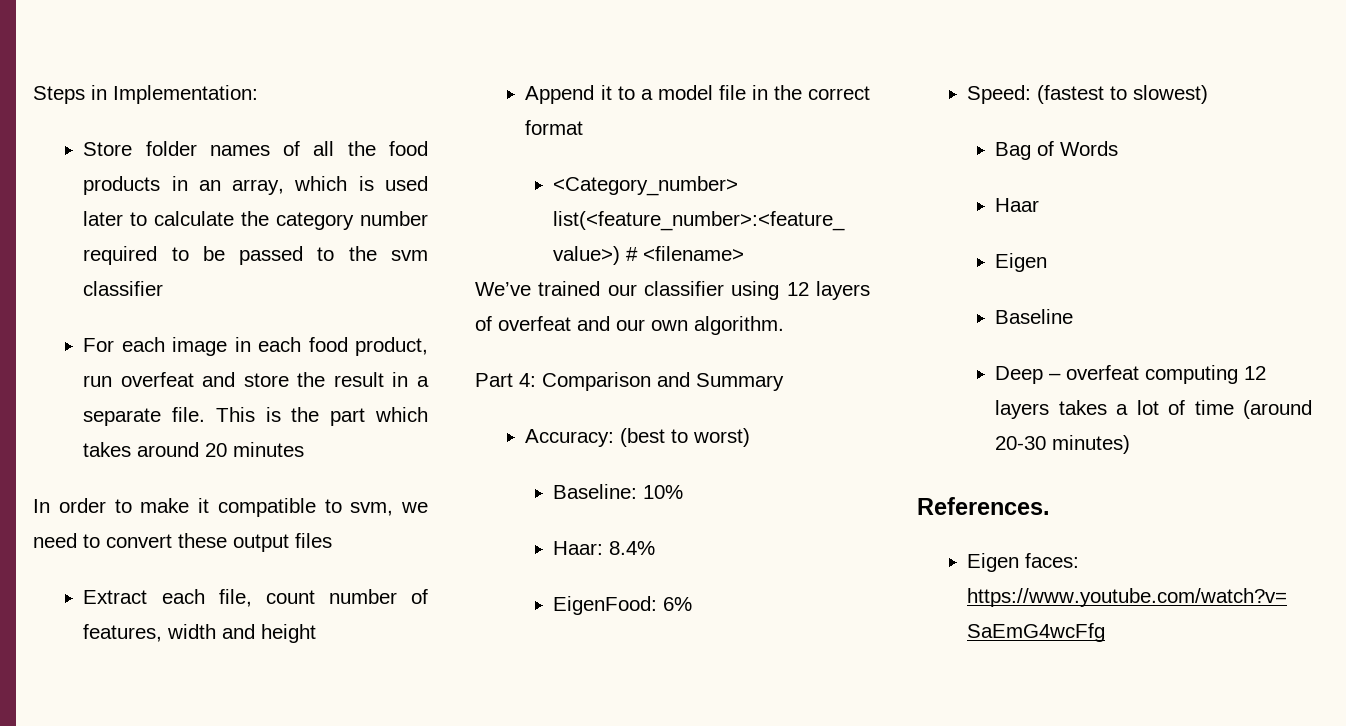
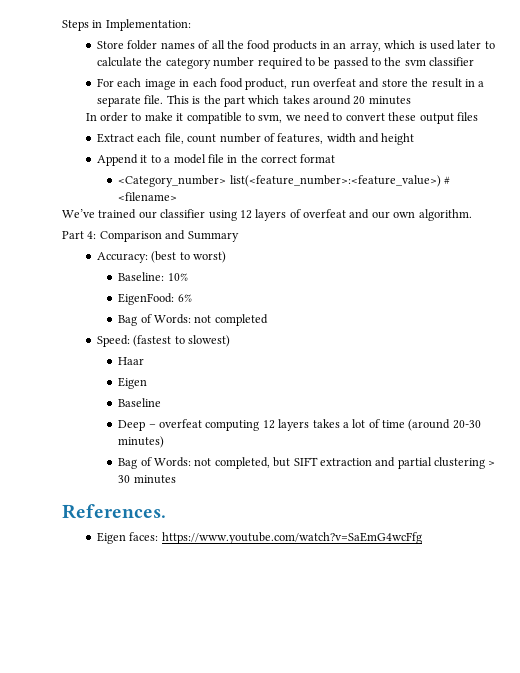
- Haar: 8.4%
+ Bag of Words: not completed
- Bag of Words
+ Bag of Words: not completed, but SIFT extraction and partial clustering > 30 minutes

